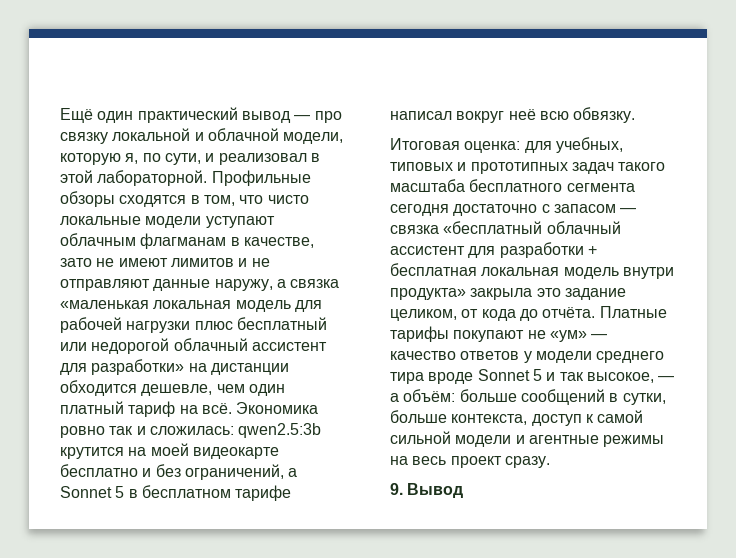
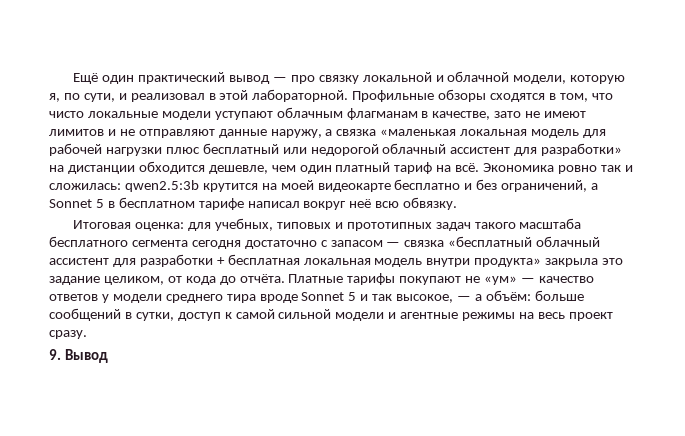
- Платные тарифы покупают не «ум» — качество ответов у модели среднего тира вроде Sonnet 5 и так высокое, — а объём: больше сообщений в сутки, больше контекста, доступ к самой сильной модели и агентные режимы на весь проект сразу.
+ Платные тарифы покупают не «ум» — качество ответов у модели среднего тира вроде Sonnet 5 и так высокое, — а объём: больше сообщений в сутки, доступ к самой сильной модели и агентные режимы на весь проект сразу.

